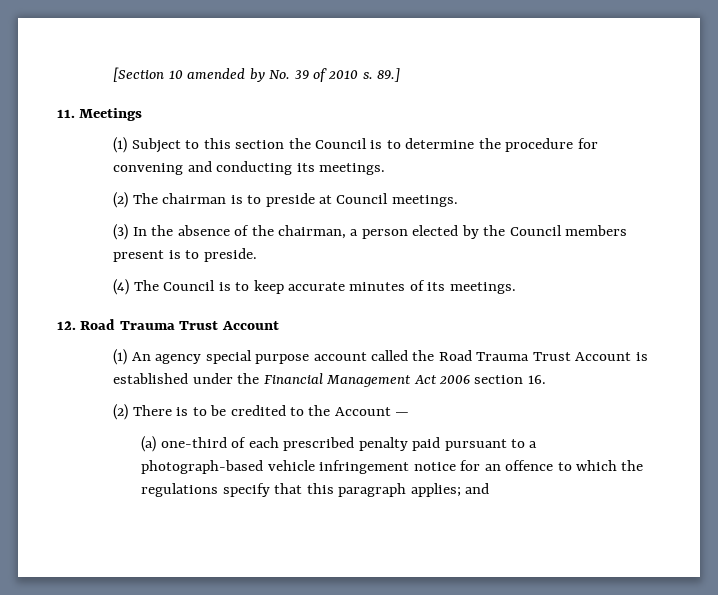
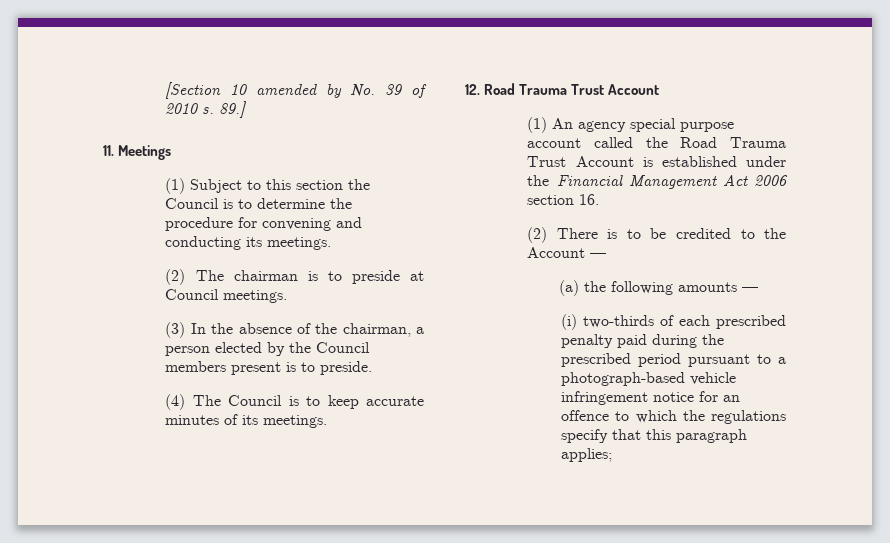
- (a) one-third of each prescribed penalty paid pursuant to a photograph-based vehicle infringement notice for an offence to which the regulations specify that this paragraph applies; and
+ (a) the following amounts —
+ (i) two-thirds of each prescribed penalty paid during the prescribed period pursuant to a photograph-based vehicle infringement notice for an offence to which the regulations specify that this paragraph applies;

